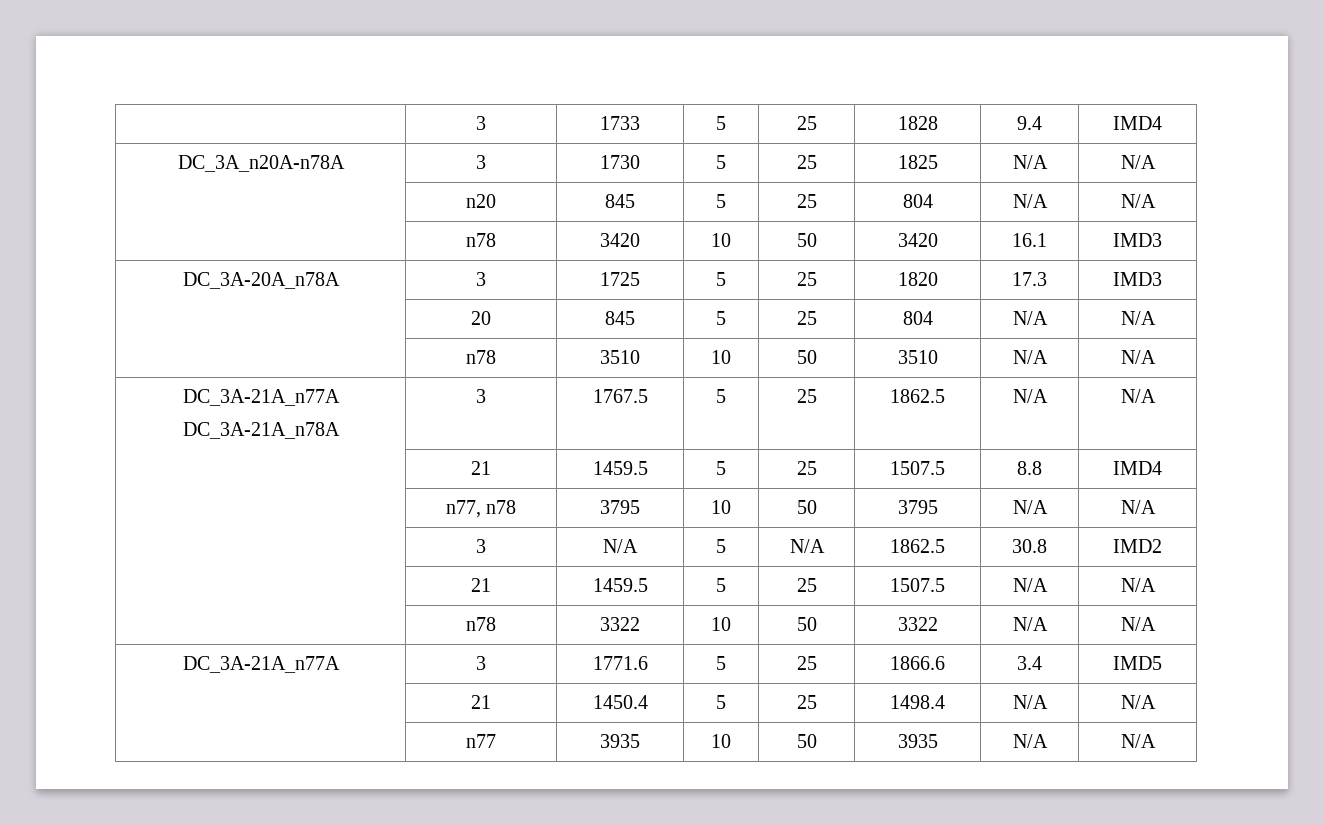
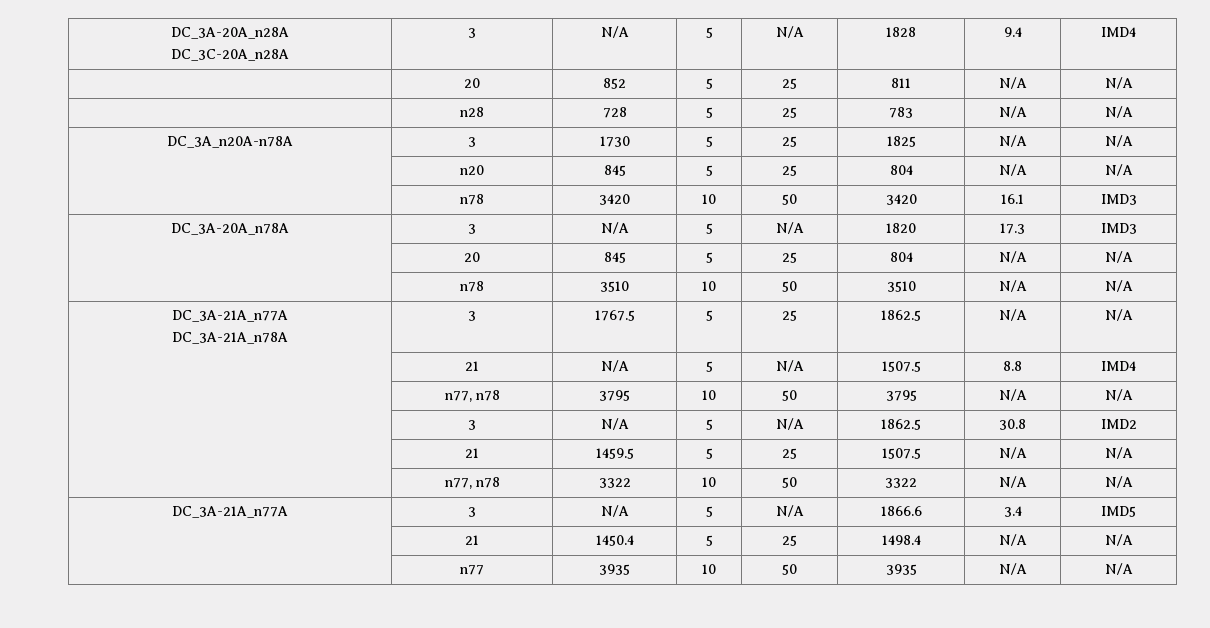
- | 3 | 1733 | 5 | 25 | 1828 | 9.4 | IMD4
+ DC_3A-20A_n28A
+ DC_3C-20A_n28A | 3 | N/A | 5 | N/A | 1828 | 9.4 | IMD4
+ | 20 | 852 | 5 | 25 | 811 | N/A | N/A
+ | n28 | 728 | 5 | 25 | 783 | N/A | N/A
- DC_3A-20A_n78A | 3 | 1725 | 5 | 25 | 1820 | 17.3 | IMD3
+ DC_3A-20A_n78A | 3 | N/A | 5 | N/A | 1820 | 17.3 | IMD3
- | 21 | 1459.5 | 5 | 25 | 1507.5 | 8.8 | IMD4
+ | 21 | N/A | 5 | N/A | 1507.5 | 8.8 | IMD4
- | n78 | 3322 | 10 | 50 | 3322 | N/A | N/A
+ | n77, n78 | 3322 | 10 | 50 | 3322 | N/A | N/A
- DC_3A-21A_n77A | 3 | 1771.6 | 5 | 25 | 1866.6 | 3.4 | IMD5
+ DC_3A-21A_n77A | 3 | N/A | 5 | N/A | 1866.6 | 3.4 | IMD5

